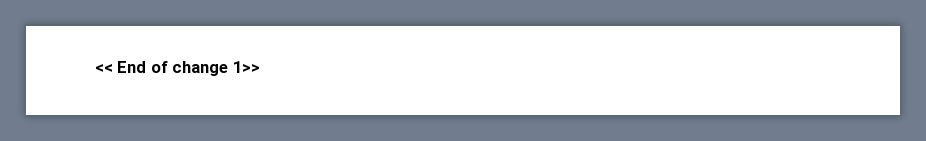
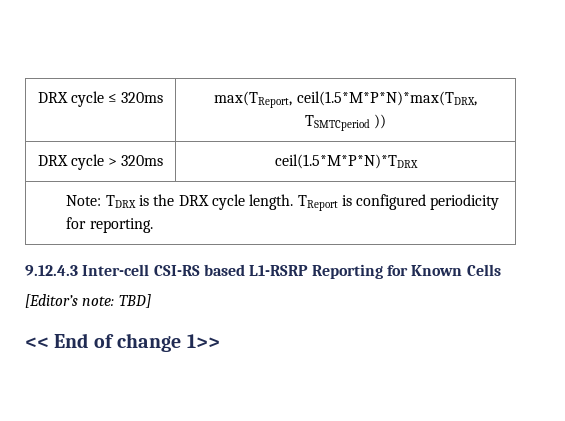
+ DRX cycle ≤ 320ms | max(TReport, ceil(1.5*M*P*N)*max(TDRX, TSMTCperiod ))
+ DRX cycle > 320ms | ceil(1.5*M*P*N)*TDRX
+ Note: TDRX is the DRX cycle length. TReport is configured periodicity for reporting.
+ 9.12.4.3 Inter-cell CSI-RS based L1-RSRP Reporting for Known Cells
+ [Editor’s note: TBD]

